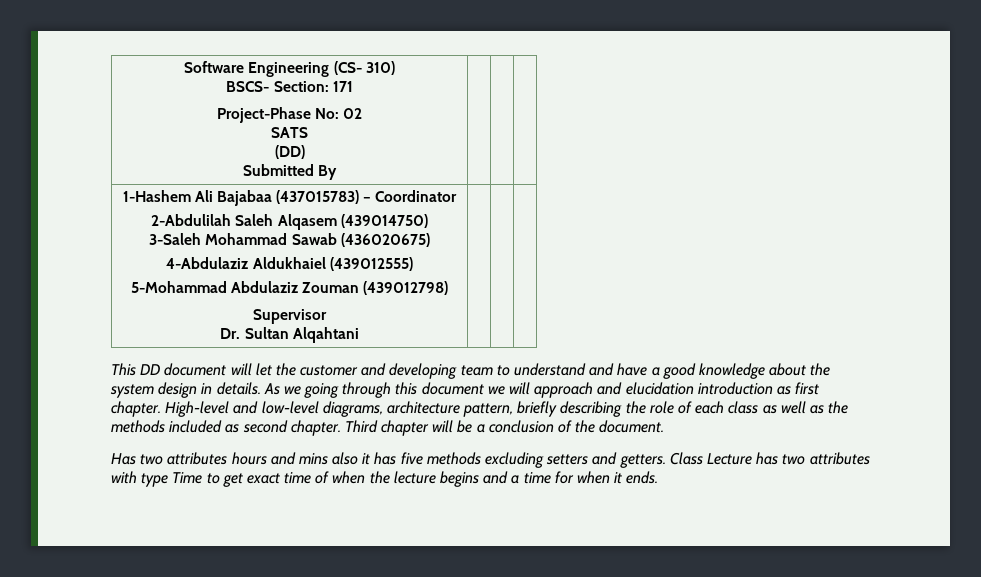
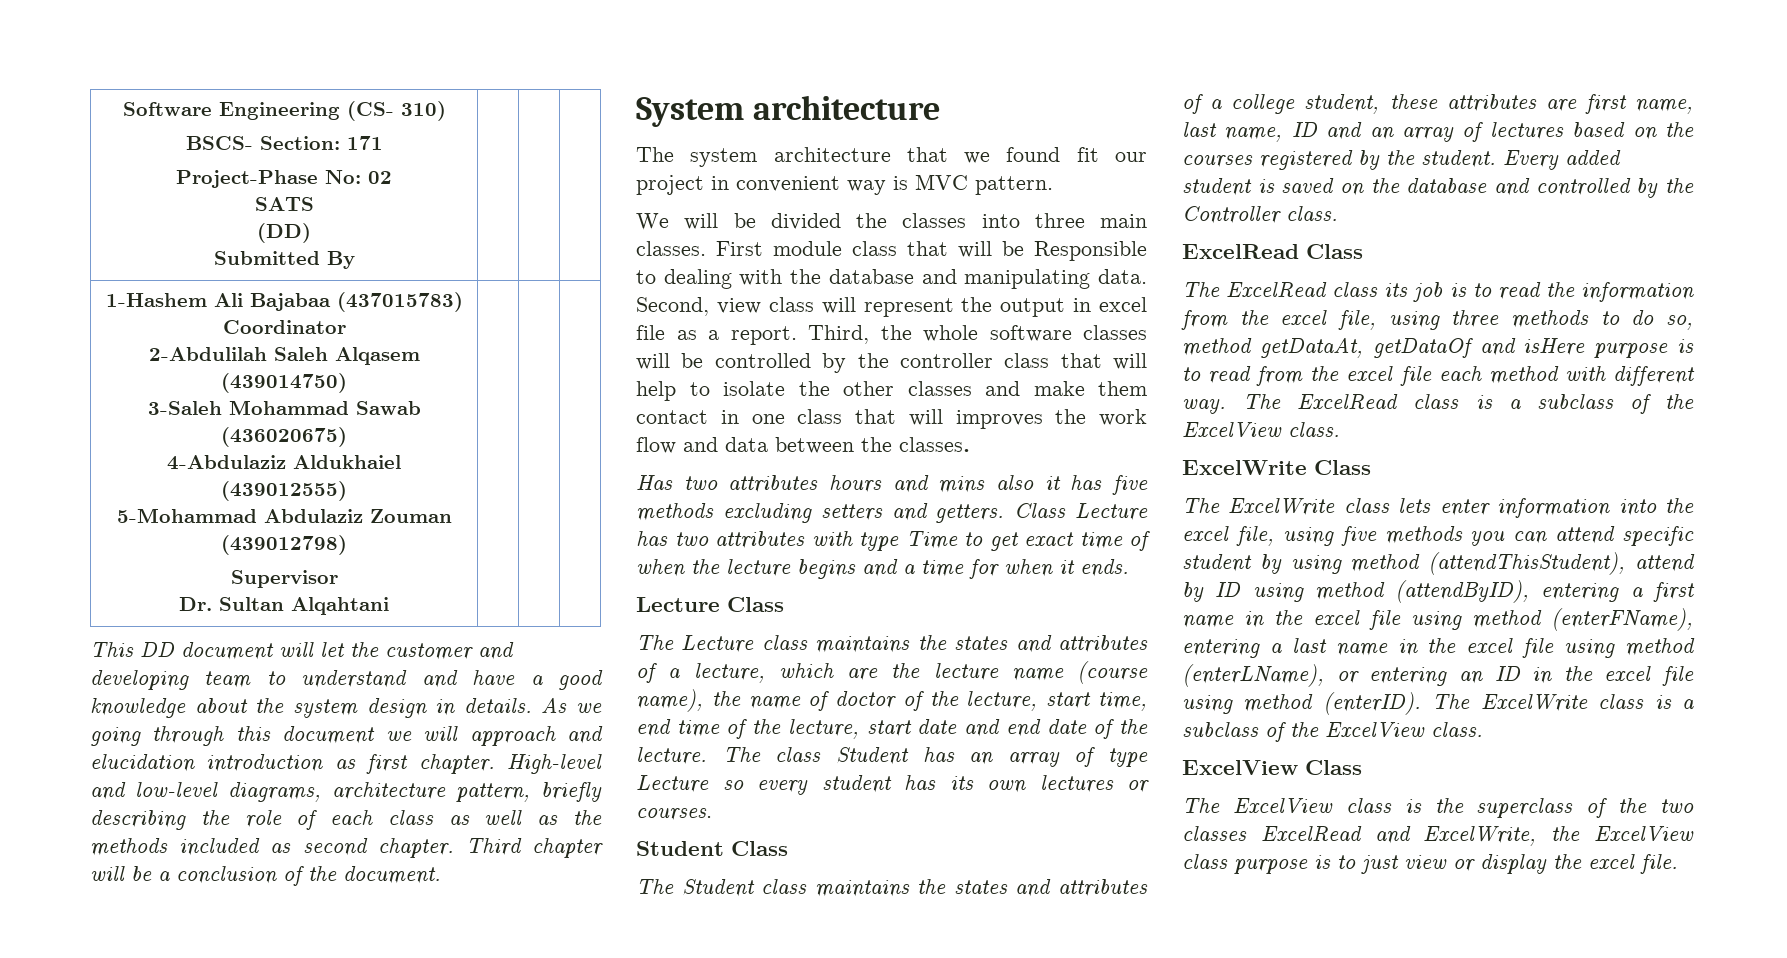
- 1-Hashem Ali Bajabaa (437015783) – Coordinator
+ 1-Hashem Ali Bajabaa (437015783) Coordinator
+ System architecture
+ The system architecture that we found fit our project in convenient way is MVC pattern.
+ We will be divided the classes into three main classes. First module class that will be Responsible to dealing with the database and manipulating data. Second, view class will represent the output in excel file as a report. Third, the whole software classes will be controlled by the controller class that will help to isolate the other classes and make them contact in one class that will improves the work flow and data between the classes.
+ Lecture Class
+ The Lecture class maintains the states and attributes of a lecture, which are the lecture name (course name), the name of doctor of the lecture, start time, end time of the lecture, start date and end date of the lecture. The class Student has an array of type Lecture so every student has its own lectures or courses.
+ Student Class
+ The Student class maintains the states and attributes of a college student, these attributes are first name, last name, ID and an array of lectures based on the courses registered by the student. Every added student is saved on the database and controlled by the Controller class.
+ ExcelRead Class
+ The ExcelRead class its job is to read the information from the excel file, using three methods to do so, method getDataAt, getDataOf and isHere purpose is to read from the excel file each method with different way. The ExcelRead class is a subclass of the ExcelView class.
+ ExcelWrite Class
+ The ExcelWrite class lets enter information into the excel file, using five methods you can attend specific student by using method (attendThisStudent), attend by ID using method (attendByID), entering a first name in the excel file using method (enterFName), entering a last name in the excel file using method (enterLName), or entering an ID in the excel file using method (enterID). The ExcelWrite class is a subclass of the ExcelView class.
+ ExcelView Class
+ The ExcelView class is the superclass of the two classes ExcelRead and ExcelWrite, the ExcelView class purpose is to just view or display the excel file.

